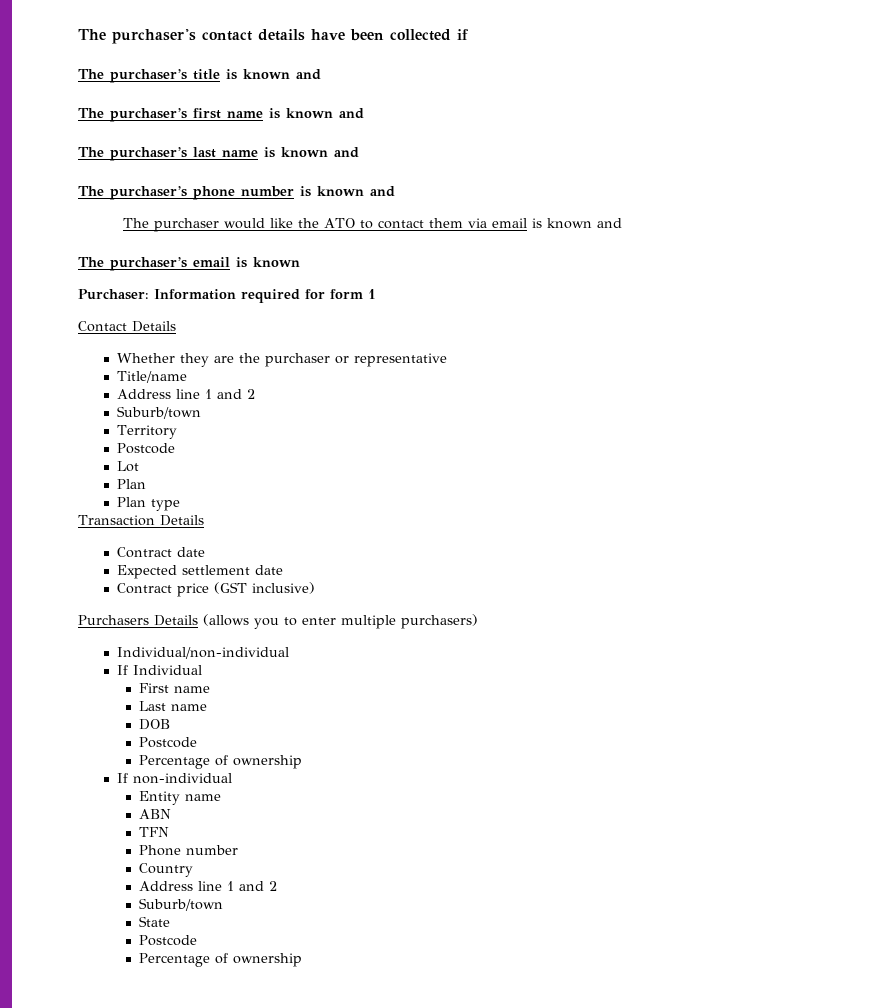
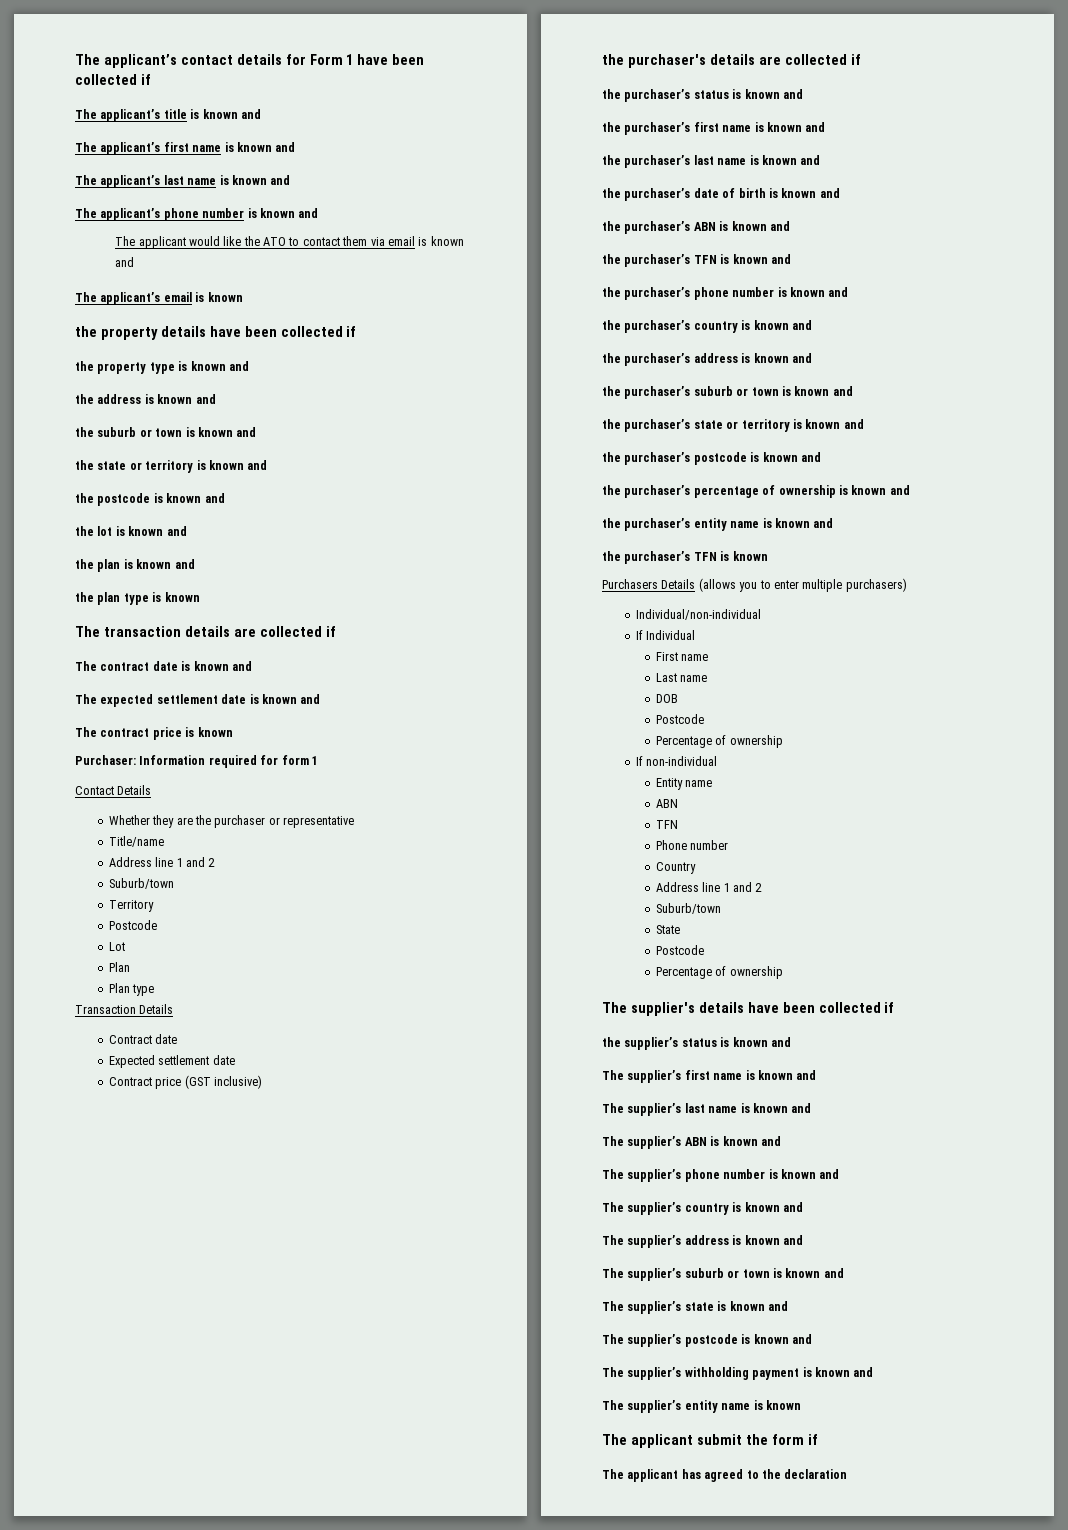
- The purchaser's contact details have been collected if
+ The applicant’s contact details for Form 1 have been collected if
- The purchaser’s title is known and
+ The applicant’s title is known and
- The purchaser’s first name is known and
- The purchaser’s last name is known and
- The purchaser’s phone number is known and
- The purchaser would like the ATO to contact them via email is known and
+ The applicant’s first name is known and
+ The applicant’s last name is known and
+ The applicant’s phone number is known and
+ The applicant would like the ATO to contact them via email is known and
- The purchaser’s email is known
+ The applicant’s email is known
+ the property details have been collected if
+ the property type is known and
+ the address is known and
+ the suburb or town is known and
+ the state or territory is known and
+ the postcode is known and
+ the lot is known and
+ the plan is known and
+ the plan type is known
+ The transaction details are collected if
+ The contract date is known and
+ The expected settlement date is known and
+ The contract price is known
+ the purchaser's details are collected if
+ the purchaser’s status is known and
+ the purchaser’s first name is known and
+ the purchaser’s last name is known and
+ the purchaser’s date of birth is known and
+ the purchaser’s ABN is known and
+ the purchaser’s TFN is known and
+ the purchaser’s phone number is known and
+ the purchaser’s country is known and
+ the purchaser’s address is known and
+ the purchaser’s suburb or town is known and
+ the purchaser’s state or territory is known and
+ the purchaser’s postcode is known and
+ the purchaser’s percentage of ownership is known and
+ the purchaser’s entity name is known and
+ the purchaser’s TFN is known
+ The supplier's details have been collected if
+ the supplier’s status is known and
+ The supplier’s first name is known and
+ The supplier’s last name is known and
+ The supplier’s ABN is known and
+ The supplier’s phone number is known and
+ The supplier’s country is known and
+ The supplier’s address is known and
+ The supplier’s suburb or town is known and
+ The supplier’s state is known and
+ The supplier’s postcode is known and
+ The supplier’s withholding payment is known and
+ The supplier’s entity name is known
+ The applicant submit the form if
+ The applicant has agreed to the declaration

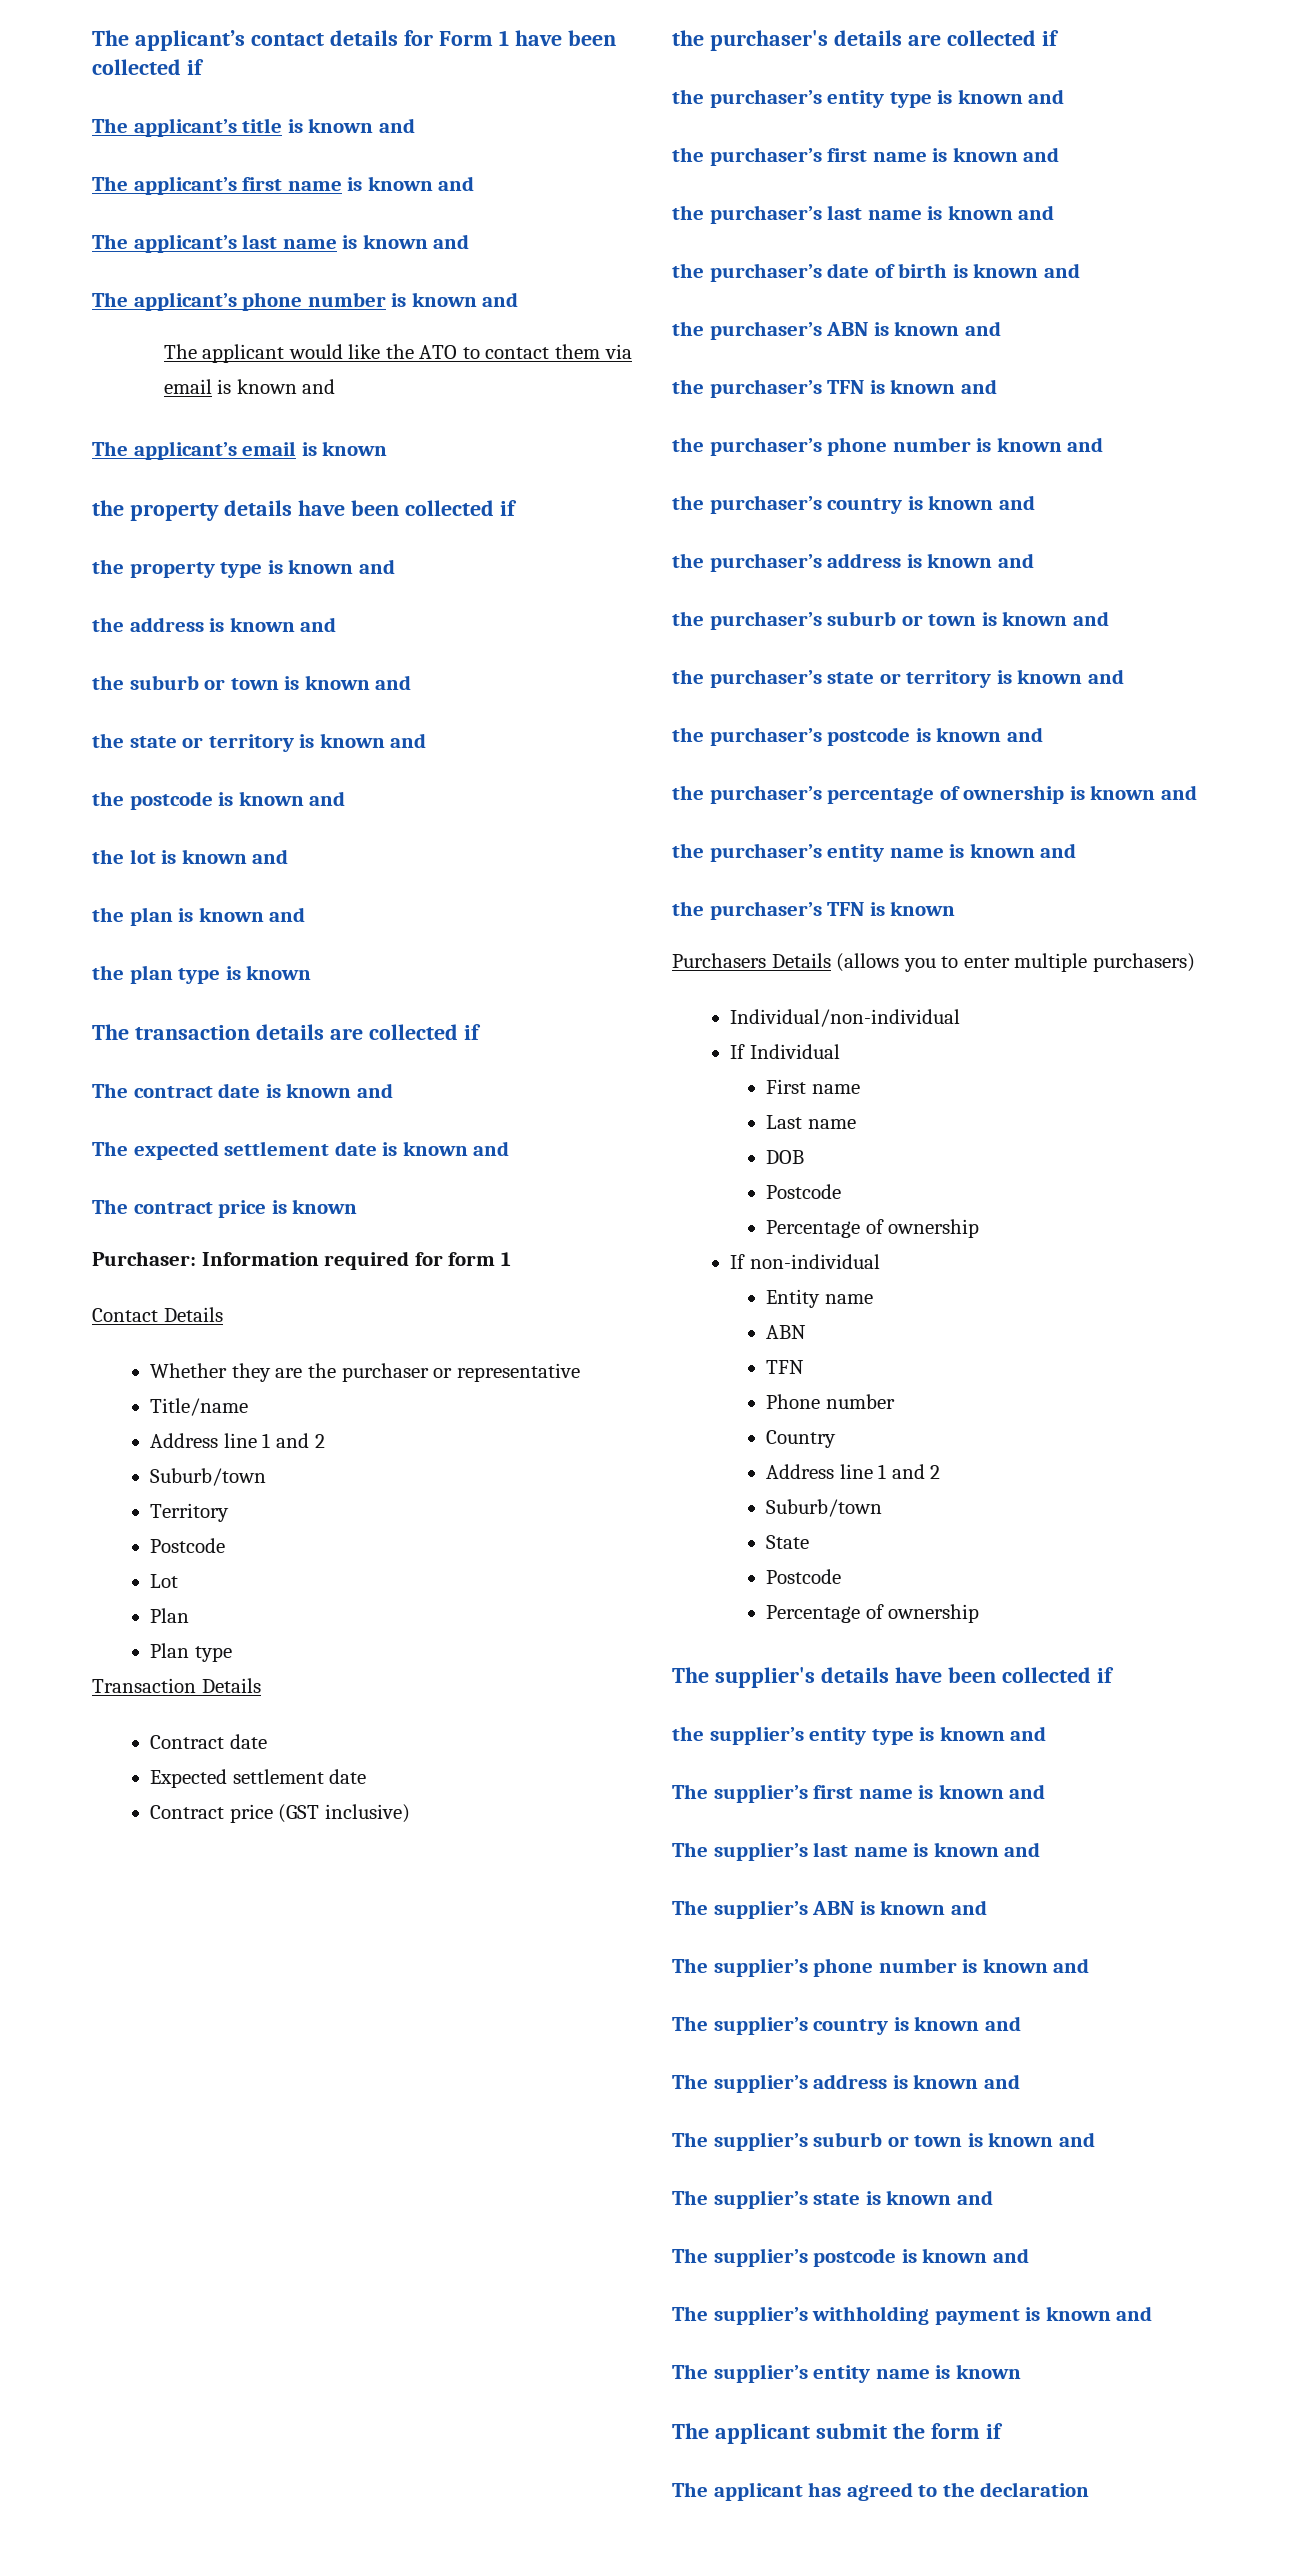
- the purchaser’s status is known and
+ the purchaser’s entity type is known and
- the supplier’s status is known and
+ the supplier’s entity type is known and

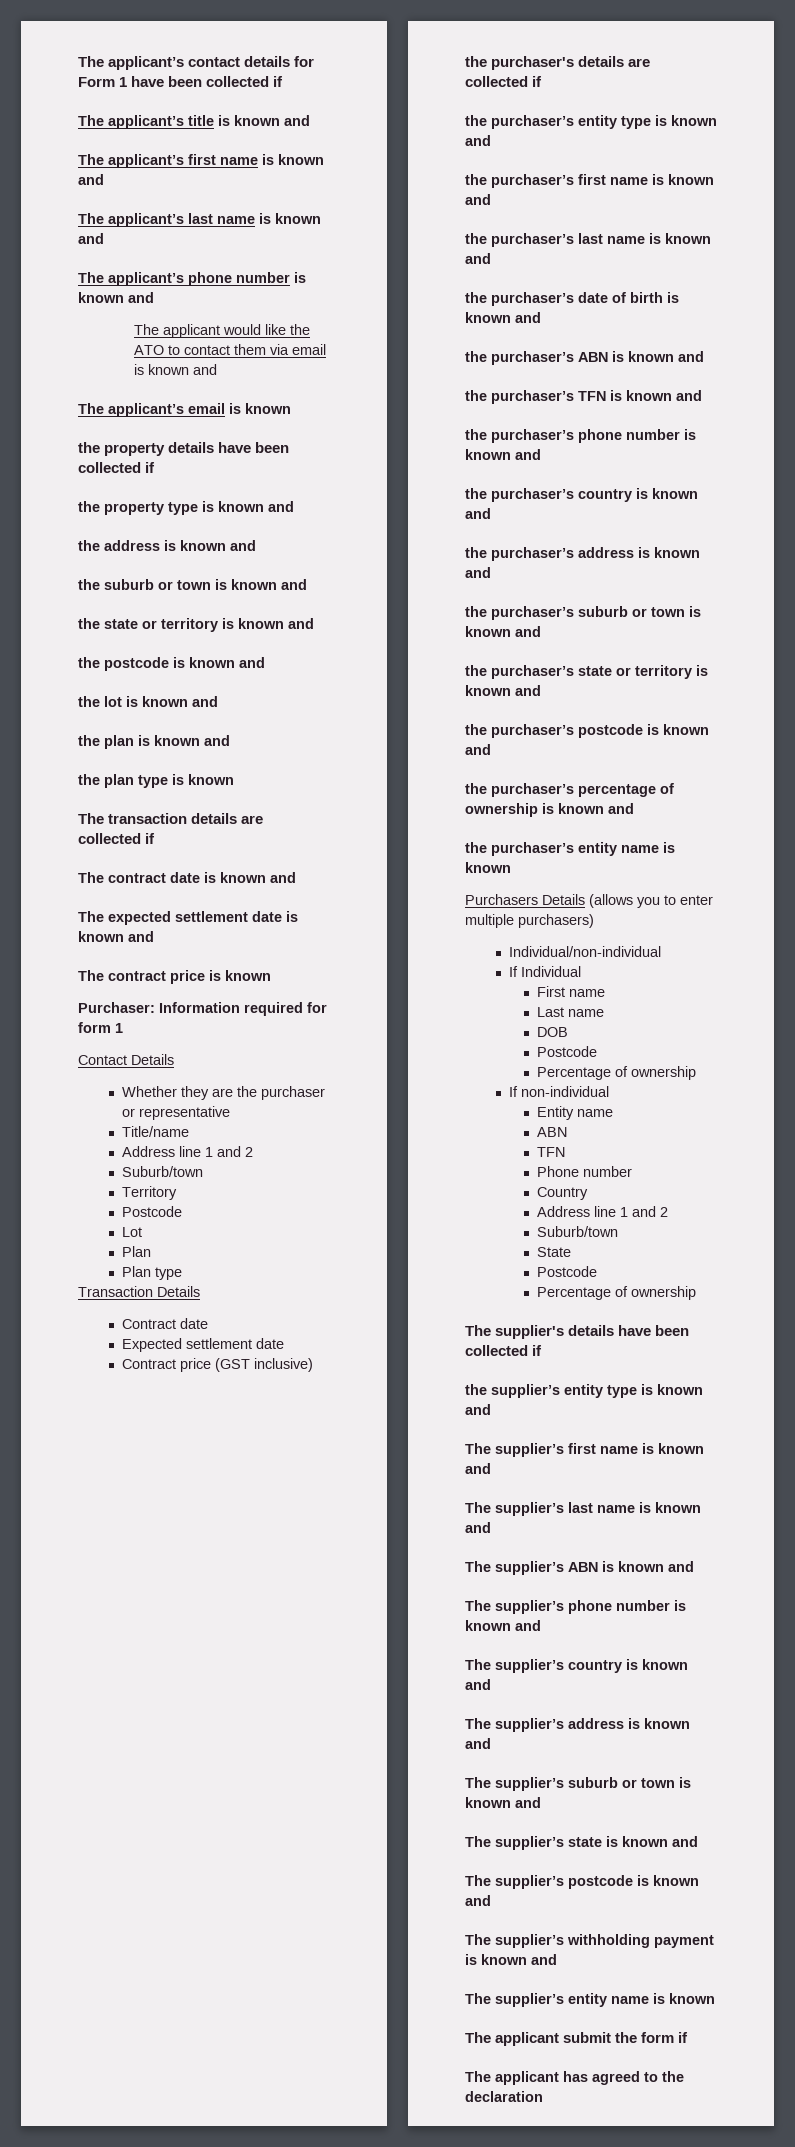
- the purchaser’s entity name is known and
- the purchaser’s TFN is known
+ the purchaser’s entity name is known

